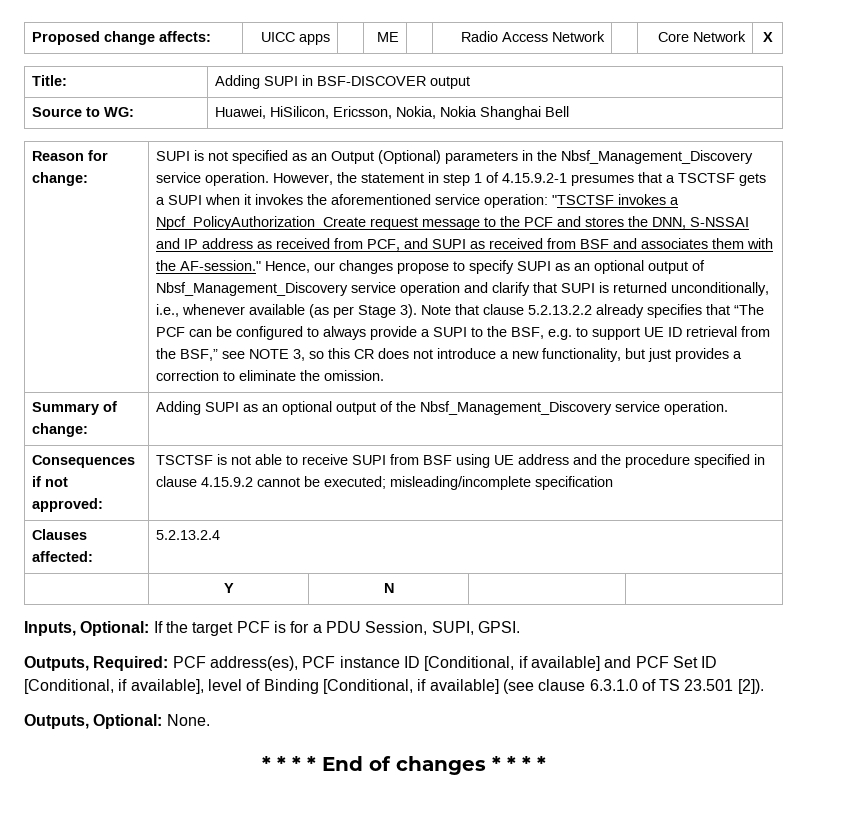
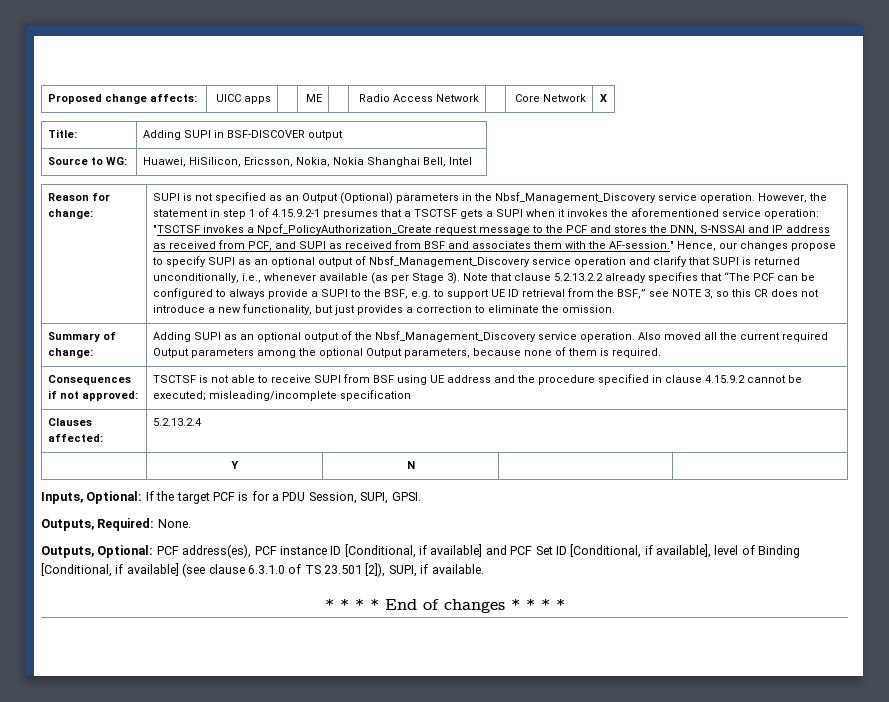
- Source to WG: | Huawei, HiSilicon, Ericsson, Nokia, Nokia Shanghai Bell
+ Source to WG: | Huawei, HiSilicon, Ericsson, Nokia, Nokia Shanghai Bell, Intel
- Summary of change: | Adding SUPI as an optional output of the Nbsf_Management_Discovery service operation.
+ Summary of change: | Adding SUPI as an optional output of the Nbsf_Management_Discovery service operation. Also moved all the current required Output parameters among the optional Output parameters, because none of them is required.
- Outputs, Required: PCF address(es), PCF instance ID [Conditional, if available] and PCF Set ID [Conditional, if available], level of Binding [Conditional, if available] (see clause 6.3.1.0 of TS 23.501 [2]).
- Outputs, Optional: None.
+ Outputs, Required: None.
+ Outputs, Optional: PCF address(es), PCF instance ID [Conditional, if available] and PCF Set ID [Conditional, if available], level of Binding [Conditional, if available] (see clause 6.3.1.0 of TS 23.501 [2]), SUPI, if available.

